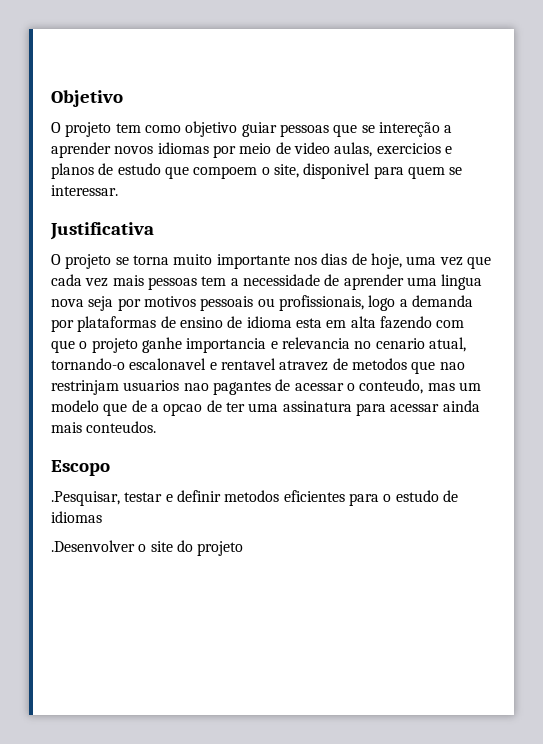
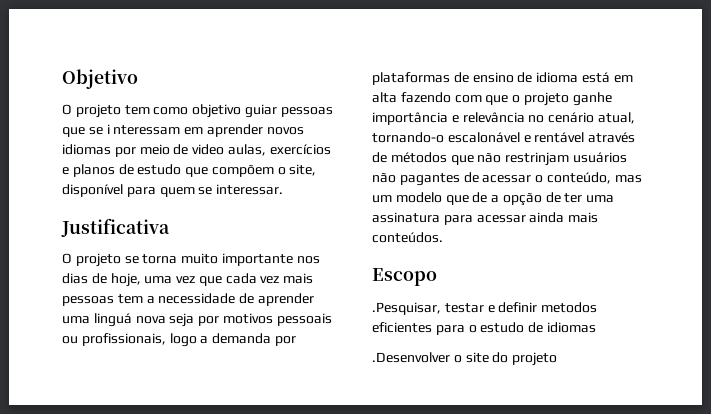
- O projeto tem como objetivo guiar pessoas que se intereção a aprender novos idiomas por meio de video aulas, exercicios e planos de estudo que compoem o site, disponivel para quem se interessar.
+ O projeto tem como objetivo guiar pessoas que se i nteressam em aprender novos idiomas por meio de video aulas, exercícios e planos de estudo que compõem o site, disponível para quem se interessar.
- O projeto se torna muito importante nos dias de hoje, uma vez que cada vez mais pessoas tem a necessidade de aprender uma lingua nova seja por motivos pessoais ou profissionais, logo a demanda por plataformas de ensino de idioma esta em alta fazendo com que o projeto ganhe importancia e relevancia no cenario atual, tornando-o escalonavel e rentavel atravez de metodos que nao restrinjam usuarios nao pagantes de acessar o conteudo, mas um modelo que de a opcao de ter uma assinatura para acessar ainda mais conteudos.
+ O projeto se torna muito importante nos dias de hoje, uma vez que cada vez mais pessoas tem a necessidade de aprender uma linguá nova seja por motivos pessoais ou profissionais, logo a demanda por plataformas de ensino de idioma está em alta fazendo com que o projeto ganhe importância e relevância no cenário atual, tornando-o escalonável e rentável através de métodos que não restrinjam usuários não pagantes de acessar o conteúdo, mas um modelo que de a opção de ter uma assinatura para acessar ainda mais conteúdos.

